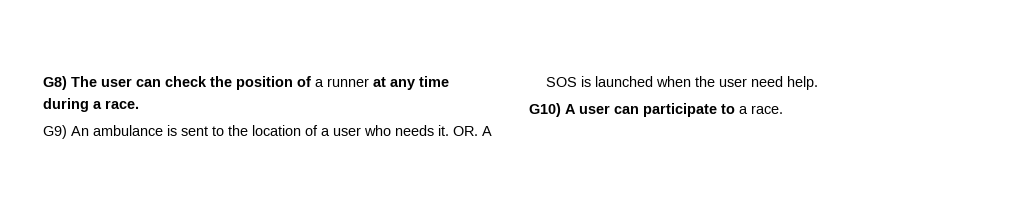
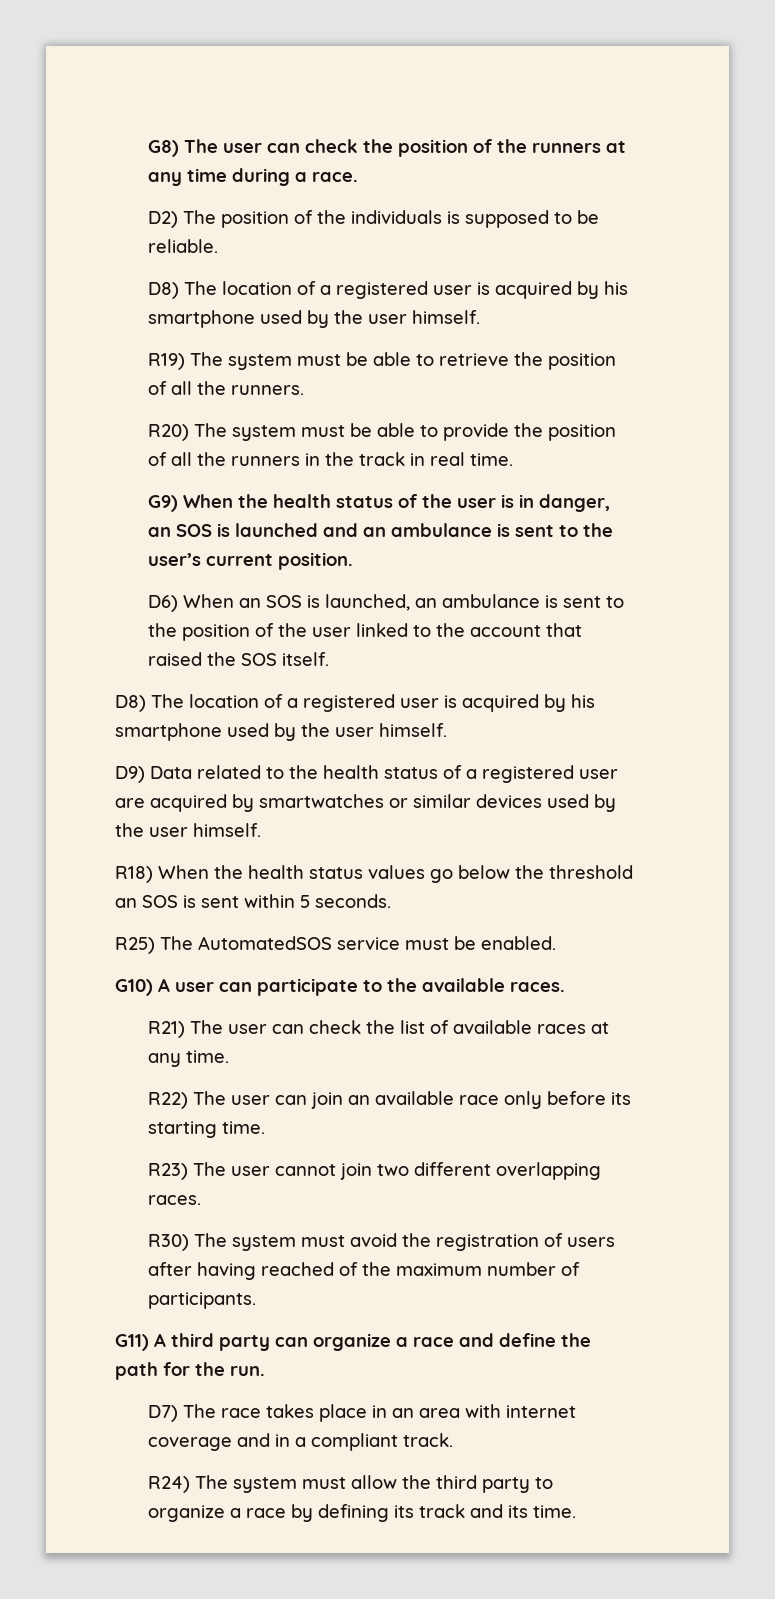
- G8) The user can check the position of a runner at any time during a race.
+ G8) The user can check the position of the runners at any time during a race.
- G9) An ambulance is sent to the location of a user who needs it. OR. A SOS is launched when the user need help.
+ D2) The position of the individuals is supposed to be reliable.
+ D8) The location of a registered user is acquired by his smartphone used by the user himself.
+ R19) The system must be able to retrieve the position of all the runners.
+ R20) The system must be able to provide the position of all the runners in the track in real time.
+ G9) When the health status of the user is in danger, an SOS is launched and an ambulance is sent to the user’s current position.
+ D6) When an SOS is launched, an ambulance is sent to the position of the user linked to the account that raised the SOS itself.
+ D8) The location of a registered user is acquired by his smartphone used by the user himself.
+ D9) Data related to the health status of a registered user are acquired by smartwatches or similar devices used by the user himself.
+ R18) When the health status values go below the threshold an SOS is sent within 5 seconds.
+ R25) The AutomatedSOS service must be enabled.
- G10) A user can participate to a race.
+ G10) A user can participate to the available races.
+ R21) The user can check the list of available races at any time.
+ R22) The user can join an available race only before its starting time.
+ R23) The user cannot join two different overlapping races.
+ R30) The system must avoid the registration of users after having reached of the maximum number of participants.
+ G11) A third party can organize a race and define the path for the run.
+ D7) The race takes place in an area with internet coverage and in a compliant track.
+ R24) The system must allow the third party to organize a race by defining its track and its time.

